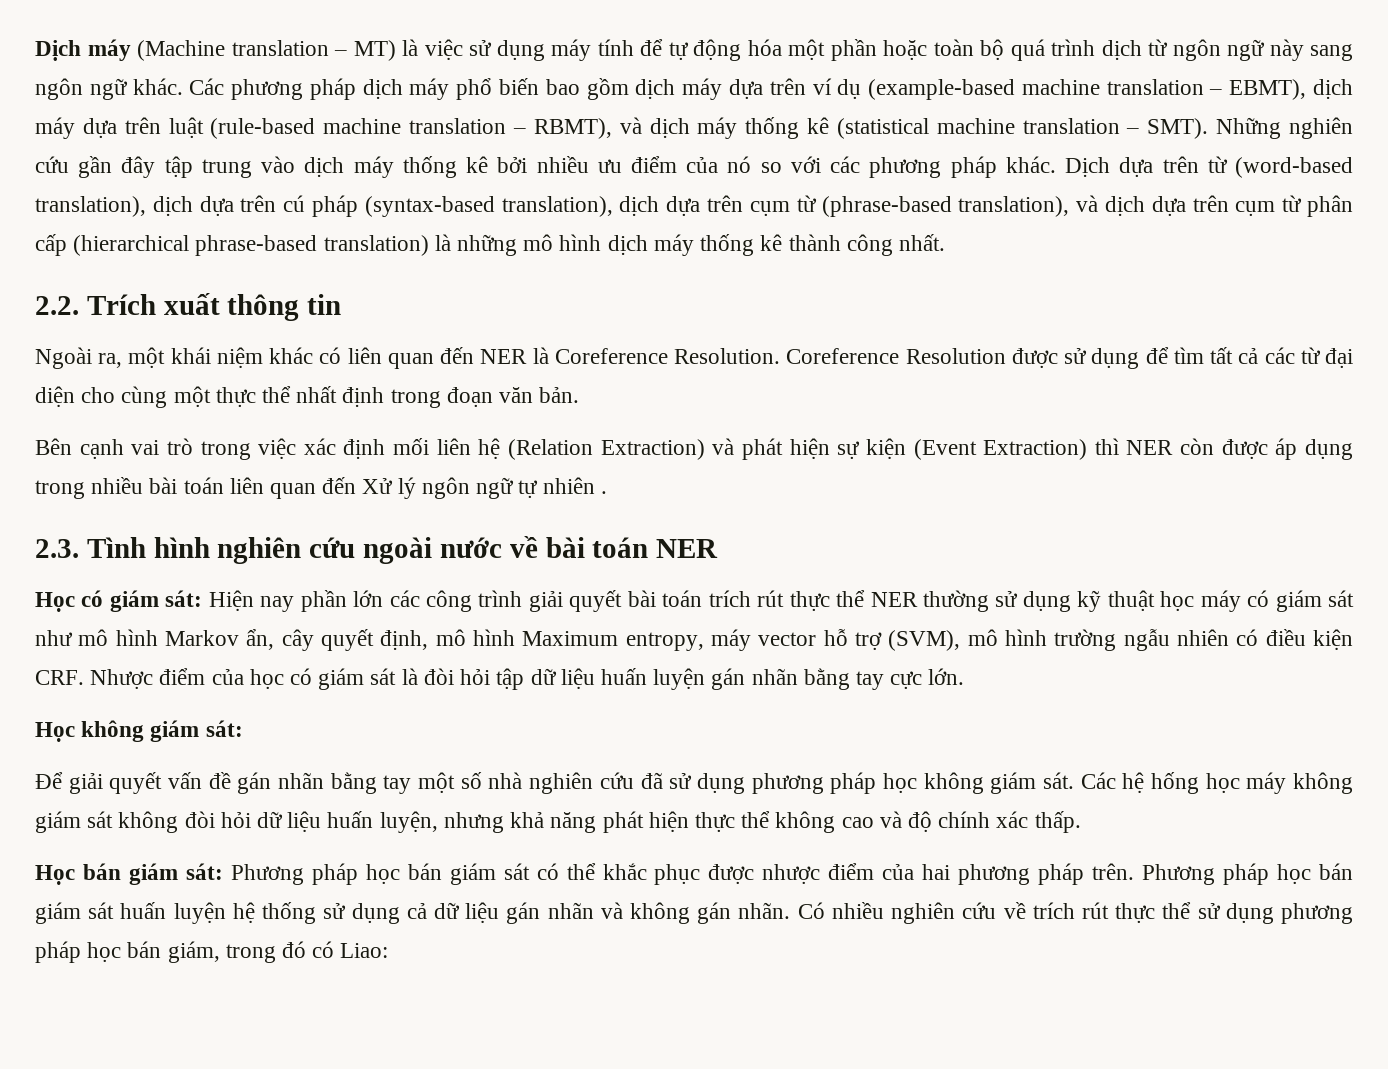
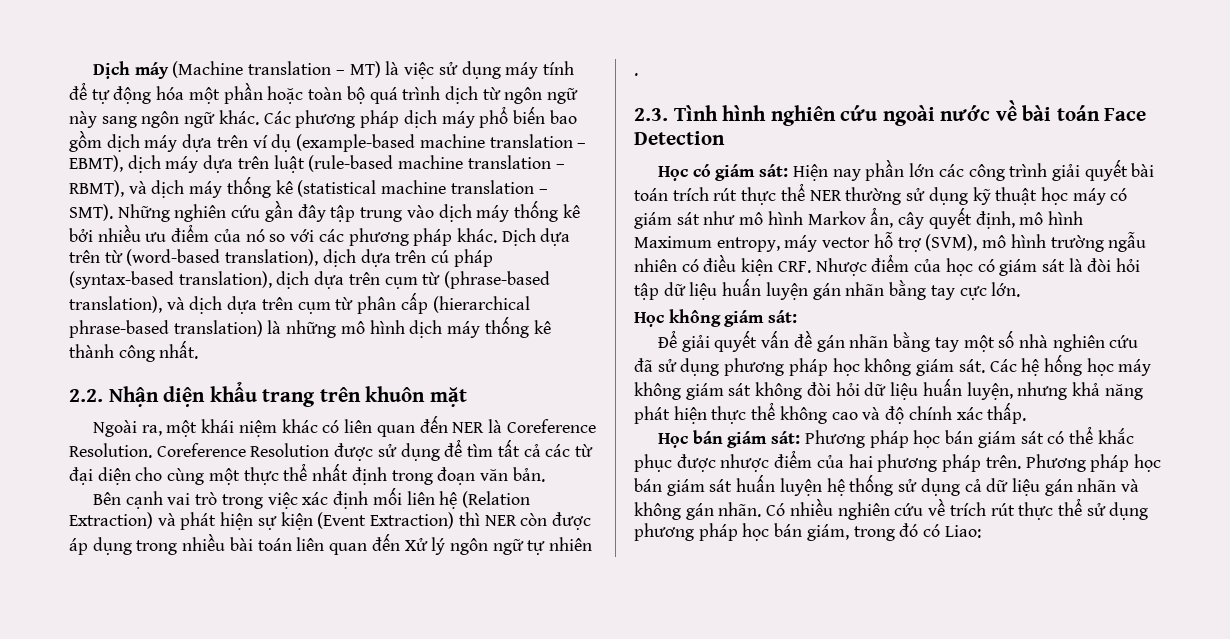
- 2.2. Trích xuất thông tin
+ 2.2. Nhận diện khẩu trang trên khuôn mặt
- 2.3. Tình hình nghiên cứu ngoài nước về bài toán NER
+ 2.3. Tình hình nghiên cứu ngoài nước về bài toán Face Detection

